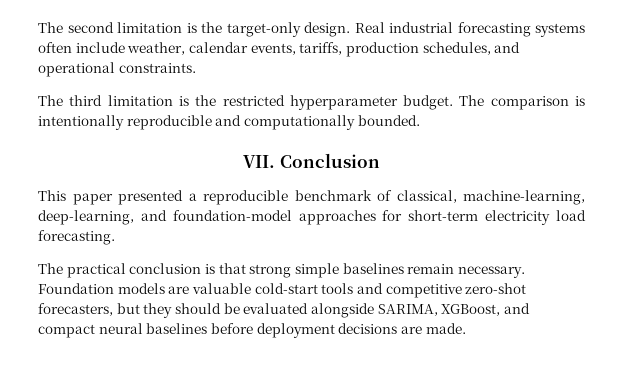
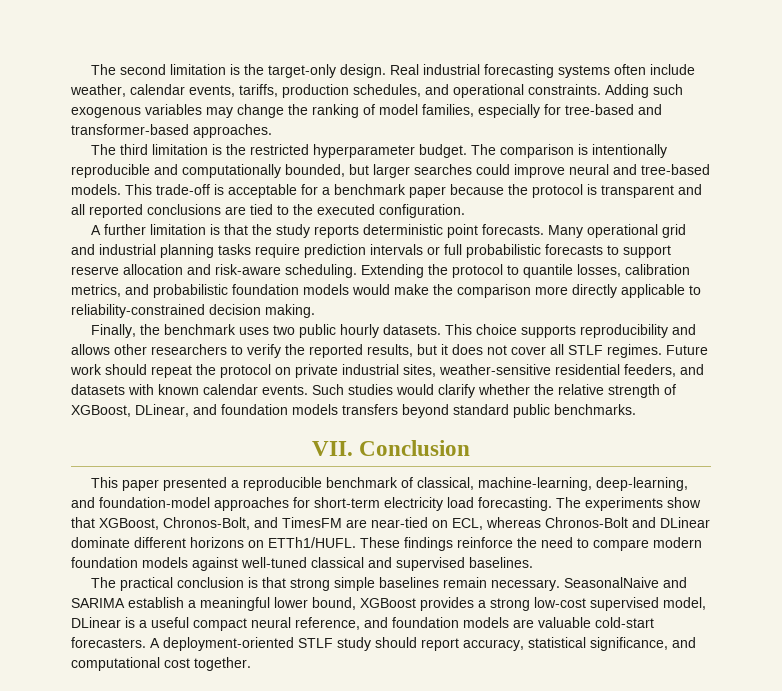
+ Adding such exogenous variables may change the ranking of model families, especially for tree-based and transformer-based approaches.
- The comparison is intentionally reproducible and computationally bounded.
+ The comparison is intentionally reproducible and computationally bounded, but larger searches could improve neural and tree-based models. This trade-off is acceptable for a benchmark paper because the protocol is transparent and all reported conclusions are tied to the executed configuration.
+ A further limitation is that the study reports deterministic point forecasts. Many operational grid and industrial planning tasks require prediction intervals or full probabilistic forecasts to support reserve allocation and risk-aware scheduling. Extending the protocol to quantile losses, calibration metrics, and probabilistic foundation models would make the comparison more directly applicable to reliability-constrained decision making.
+ Finally, the benchmark uses two public hourly datasets. This choice supports reproducibility and allows other researchers to verify the reported results, but it does not cover all STLF regimes. Future work should repeat the protocol on private industrial sites, weather-sensitive residential feeders, and datasets with known calendar events. Such studies would clarify whether the relative strength of XGBoost, DLinear, and foundation models transfers beyond standard public benchmarks.
+ The experiments show that XGBoost, Chronos-Bolt, and TimesFM are near-tied on ECL, whereas Chronos-Bolt and DLinear dominate different horizons on ETTh1/HUFL. These findings reinforce the need to compare modern foundation models against well-tuned classical and supervised baselines.
- Foundation models are valuable cold-start tools and competitive zero-shot forecasters, but they should be evaluated alongside SARIMA, XGBoost, and compact neural baselines before deployment decisions are made.
+ SeasonalNaive and SARIMA establish a meaningful lower bound, XGBoost provides a strong low-cost supervised model, DLinear is a useful compact neural reference, and foundation models are valuable cold-start forecasters. A deployment-oriented STLF study should report accuracy, statistical significance, and computational cost together.

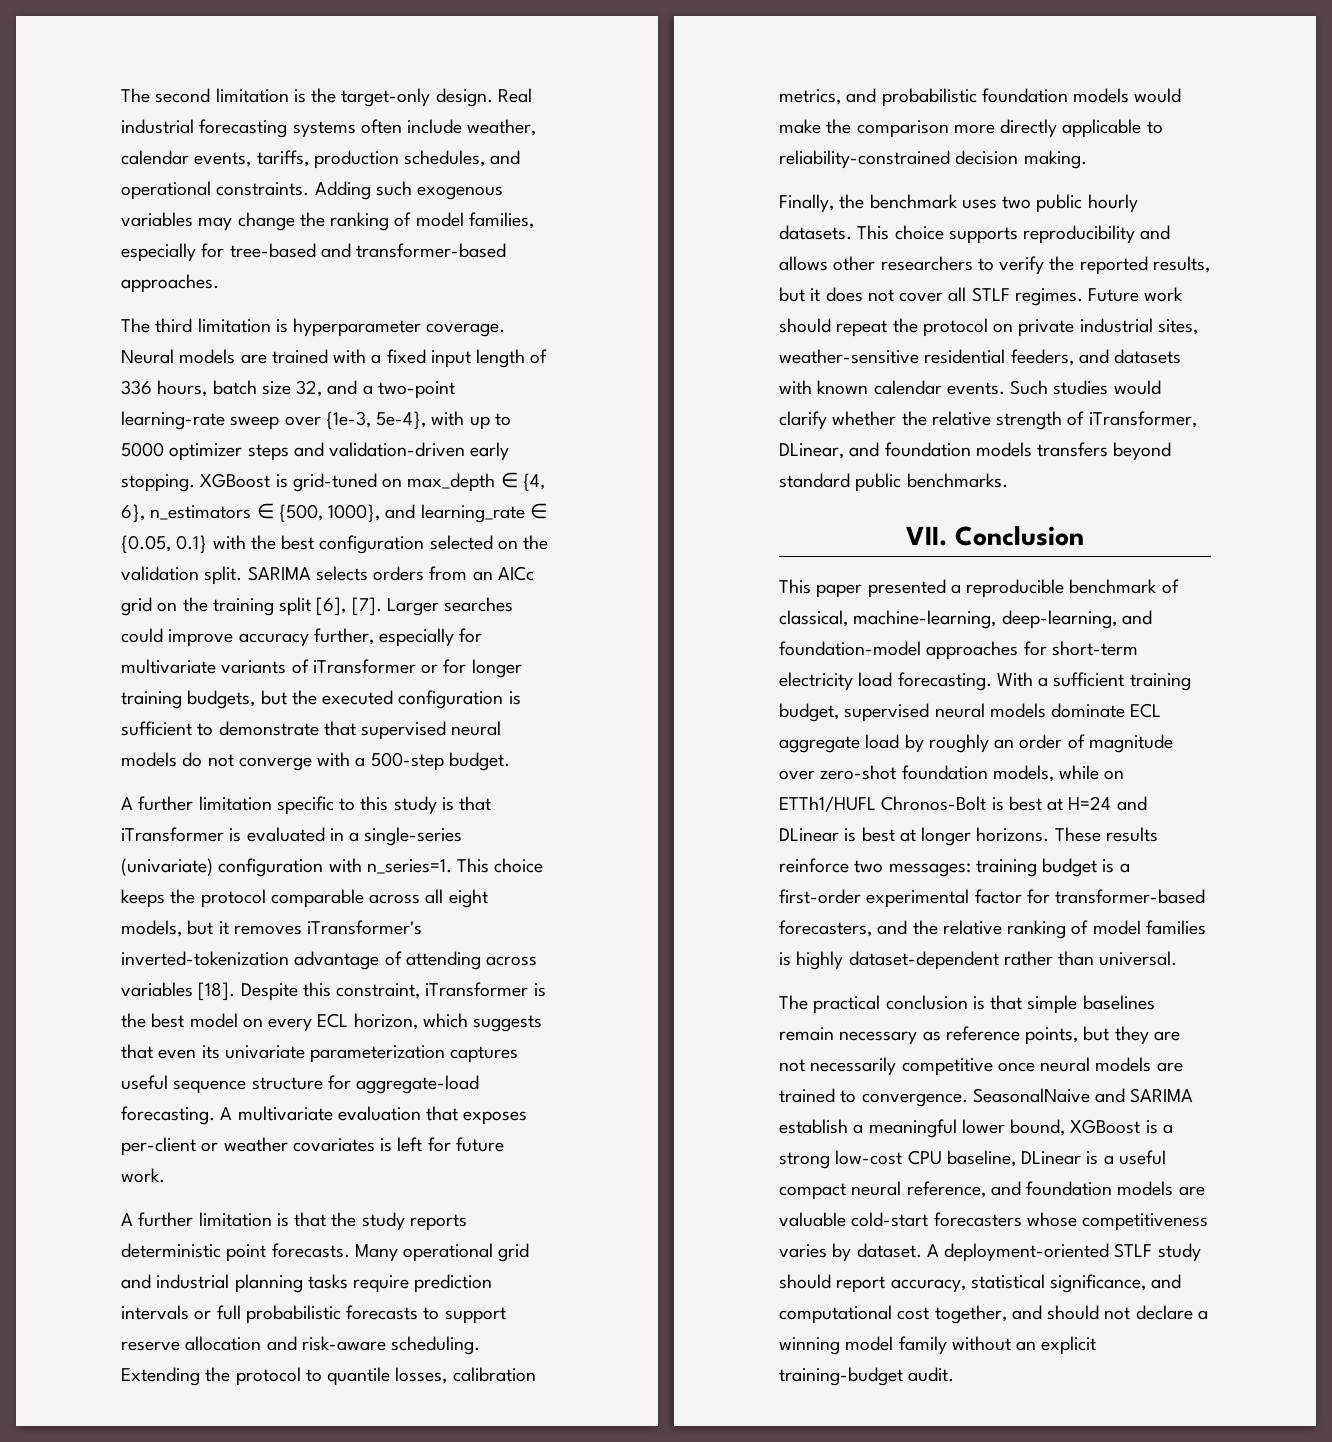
- The third limitation is the restricted hyperparameter budget. The comparison is intentionally reproducible and computationally bounded, but larger searches could improve neural and tree-based models. This trade-off is acceptable for a benchmark paper because the protocol is transparent and all reported conclusions are tied to the executed configuration.
+ The third limitation is hyperparameter coverage. Neural models are trained with a fixed input length of 336 hours, batch size 32, and a two-point learning-rate sweep over {1e-3, 5e-4}, with up to 5000 optimizer steps and validation-driven early stopping. XGBoost is grid-tuned on max_depth ∈ {4, 6}, n_estimators ∈ {500, 1000}, and learning_rate ∈ {0.05, 0.1} with the best configuration selected on the validation split. SARIMA selects orders from an AICc grid on the training split [6], [7]. Larger searches could improve accuracy further, especially for multivariate variants of iTransformer or for longer training budgets, but the executed configuration is sufficient to demonstrate that supervised neural models do not converge with a 500-step budget.
+ A further limitation specific to this study is that iTransformer is evaluated in a single-series (univariate) configuration with n_series=1. This choice keeps the protocol comparable across all eight models, but it removes iTransformer's inverted-tokenization advantage of attending across variables [18]. Despite this constraint, iTransformer is the best model on every ECL horizon, which suggests that even its univariate parameterization captures useful sequence structure for aggregate-load forecasting. A multivariate evaluation that exposes per-client or weather covariates is left for future work.
- Such studies would clarify whether the relative strength of XGBoost, DLinear, and foundation models transfers beyond standard public benchmarks.
+ Such studies would clarify whether the relative strength of iTransformer, DLinear, and foundation models transfers beyond standard public benchmarks.
- The experiments show that XGBoost, Chronos-Bolt, and TimesFM are near-tied on ECL, whereas Chronos-Bolt and DLinear dominate different horizons on ETTh1/HUFL. These findings reinforce the need to compare modern foundation models against well-tuned classical and supervised baselines.
+ With a sufficient training budget, supervised neural models dominate ECL aggregate load by roughly an order of magnitude over zero-shot foundation models, while on ETTh1/HUFL Chronos-Bolt is best at H=24 and DLinear is best at longer horizons. These results reinforce two messages: training budget is a first-order experimental factor for transformer-based forecasters, and the relative ranking of model families is highly dataset-dependent rather than universal.
- The practical conclusion is that strong simple baselines remain necessary.
+ The practical conclusion is that simple baselines remain necessary as reference points, but they are not necessarily competitive once neural models are trained to convergence.
- SeasonalNaive and SARIMA establish a meaningful lower bound, XGBoost provides a strong low-cost supervised model, DLinear is a useful compact neural reference, and foundation models are valuable cold-start forecasters.
+ SeasonalNaive and SARIMA establish a meaningful lower bound, XGBoost is a strong low-cost CPU baseline, DLinear is a useful compact neural reference, and foundation models are valuable cold-start forecasters whose competitiveness varies by dataset.
- A deployment-oriented STLF study should report accuracy, statistical significance, and computational cost together.
+ A deployment-oriented STLF study should report accuracy, statistical significance, and computational cost together, and should not declare a winning model family without an explicit training-budget audit.

